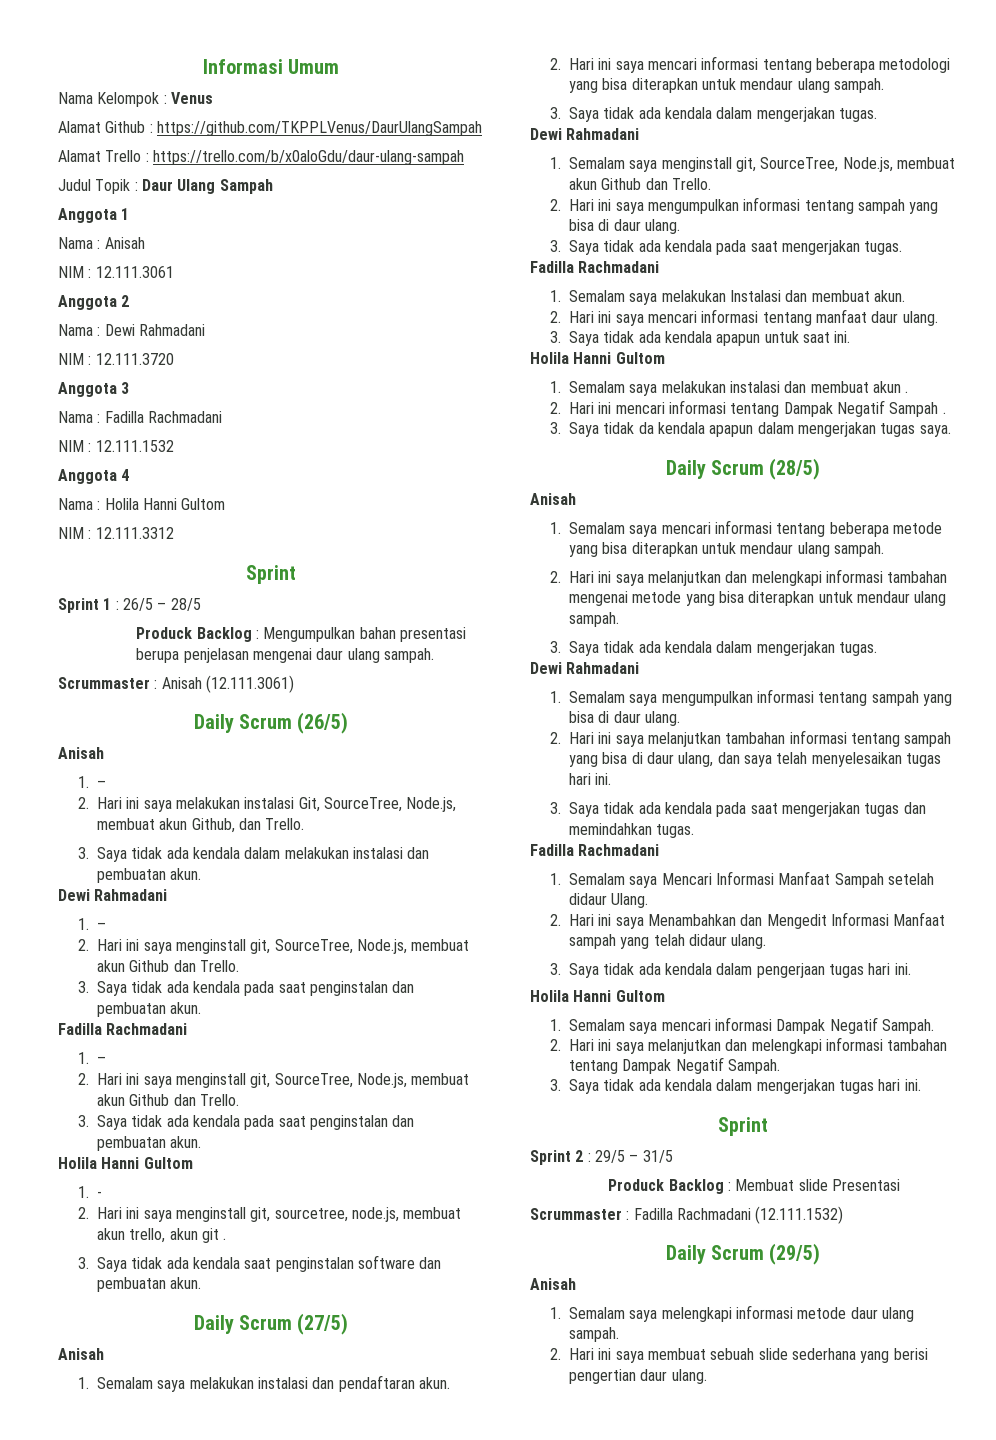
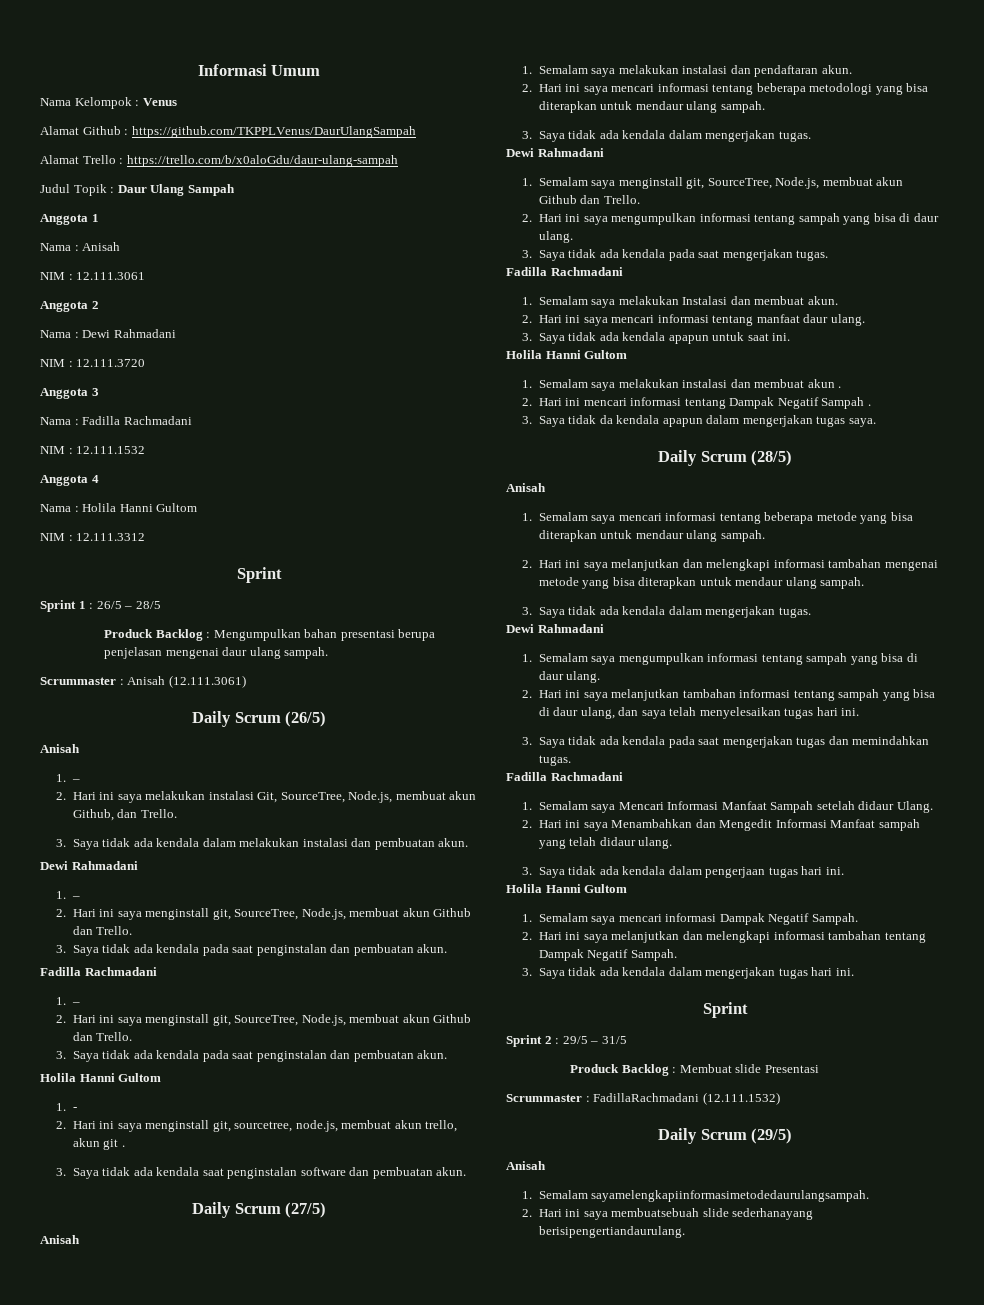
- Scrummaster : Fadilla Rachmadani (12.111.1532)
+ Scrummaster : FadillaRachmadani (12.111.1532)
- 1. Semalam saya melengkapi informasi metode daur ulang sampah.
- 2. Hari ini saya membuat sebuah slide sederhana yang berisi pengertian daur ulang.
+ 1. Semalam sayamelengkapiinformasimetodedaurulangsampah.
+ 2. Hari ini saya membuatsebuah slide sederhanayang berisipengertiandaurulang.

